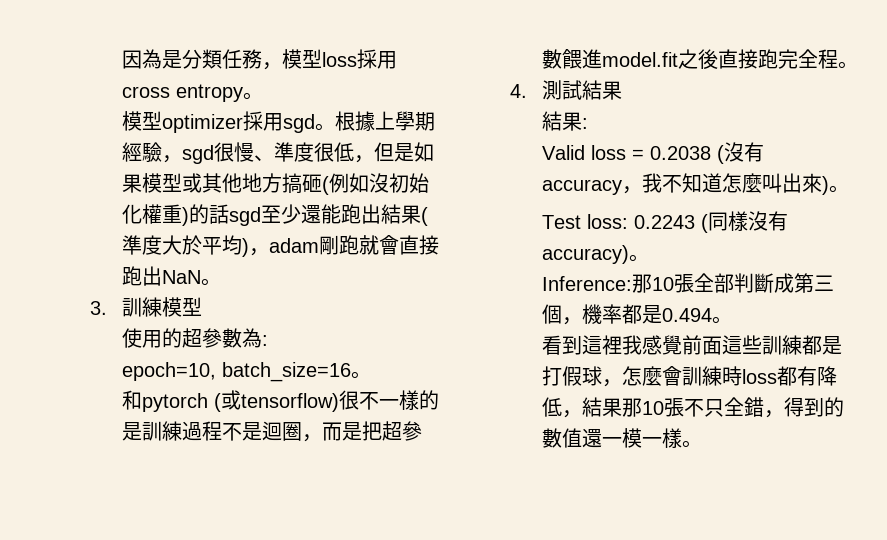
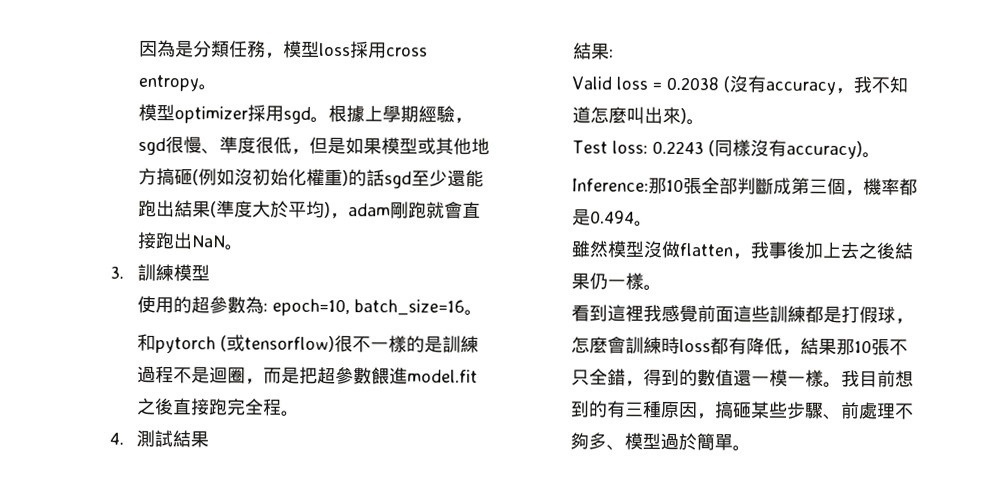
- 使用的超參數為:
- epoch=10, batch_size=16。
+ 使用的超參數為: epoch=10, batch_size=16。
+ 雖然模型沒做flatten，我事後加上去之後結果仍一樣。
+ 我目前想到的有三種原因，搞砸某些步驟、前處理不夠多、模型過於簡單。

